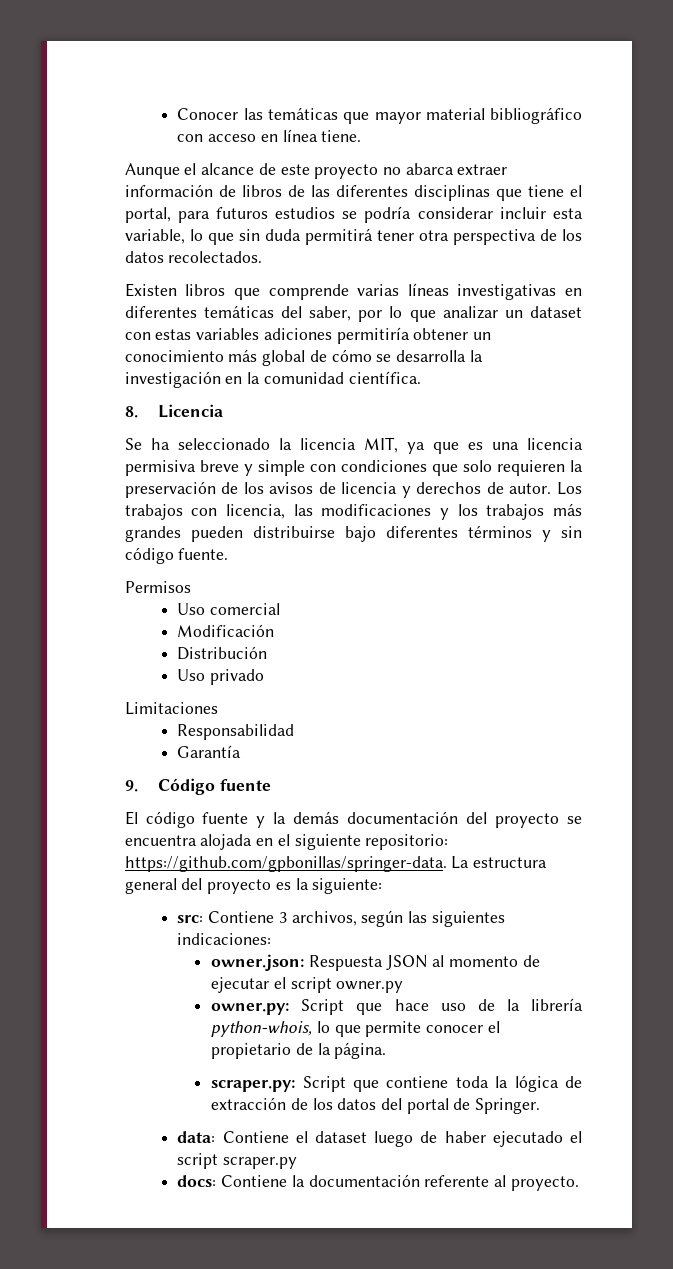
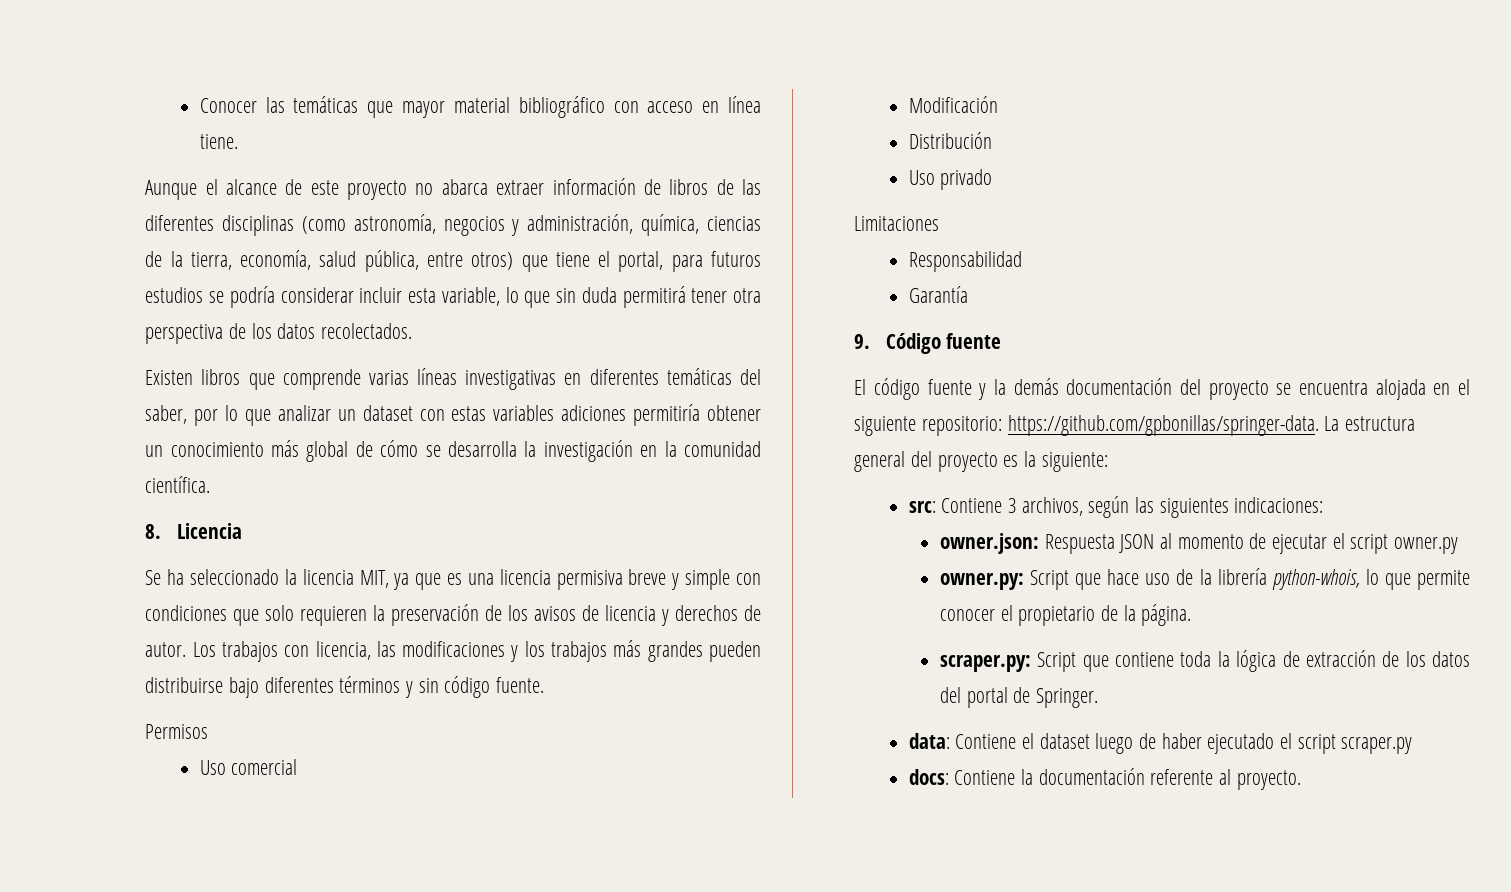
- Aunque el alcance de este proyecto no abarca extraer información de libros de las diferentes disciplinas que tiene el portal, para futuros estudios se podría considerar incluir esta variable, lo que sin duda permitirá tener otra perspectiva de los datos recolectados.
+ Aunque el alcance de este proyecto no abarca extraer información de libros de las diferentes disciplinas (como astronomía, negocios y administración, química, ciencias de la tierra, economía, salud pública, entre otros) que tiene el portal, para futuros estudios se podría considerar incluir esta variable, lo que sin duda permitirá tener otra perspectiva de los datos recolectados.

